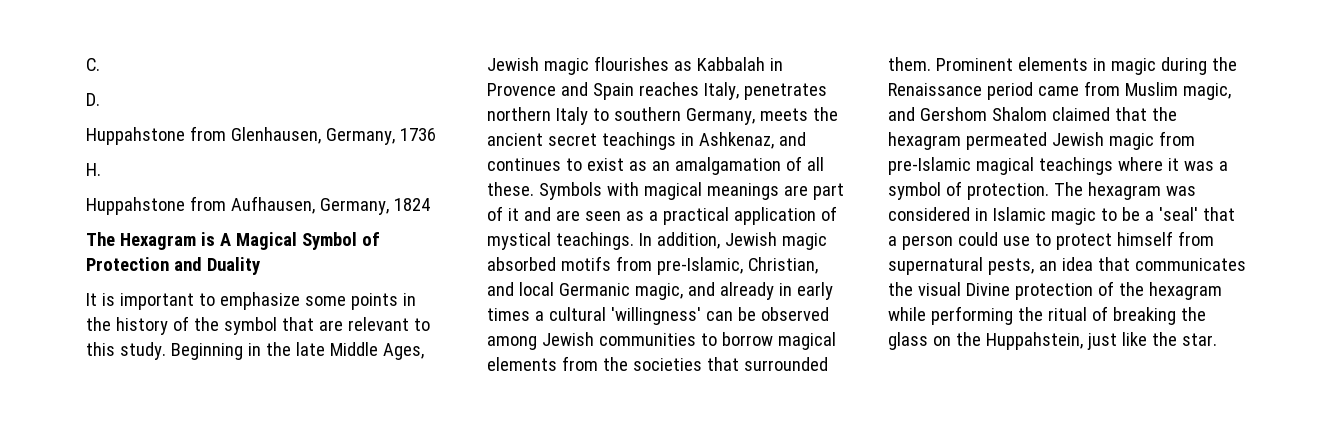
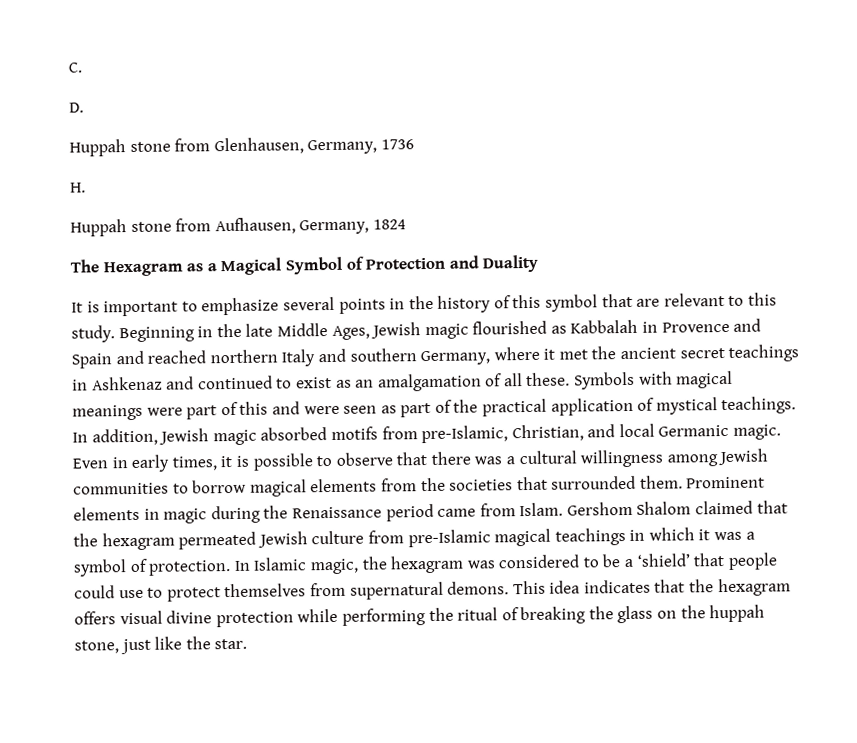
- Huppahstone from Glenhausen, Germany, 1736
+ Huppah stone from Glenhausen, Germany, 1736
- Huppahstone from Aufhausen, Germany, 1824
+ Huppah stone from Aufhausen, Germany, 1824
- The Hexagram is A Magical Symbol of Protection and Duality
+ The Hexagram as a Magical Symbol of Protection and Duality
- It is important to emphasize some points in the history of the symbol that are relevant to this study.
+ It is important to emphasize several points in the history of this symbol that are relevant to this study.
- Beginning in the late Middle Ages, Jewish magic flourishes as Kabbalah in Provence and Spain reaches Italy, penetrates northern Italy to southern Germany, meets the ancient secret teachings in Ashkenaz, and continues to exist as an amalgamation of all these.
+ Beginning in the late Middle Ages, Jewish magic flourished as Kabbalah in Provence and Spain and reached northern Italy and southern Germany, where it met the ancient secret teachings in Ashkenaz and continued to exist as an amalgamation of all these.
- Symbols with magical meanings are part of it and are seen as a practical application of mystical teachings.
+ Symbols with magical meanings were part of this and were seen as part of the practical application of mystical teachings.
- In addition, Jewish magic absorbed motifs from pre-Islamic, Christian, and local Germanic magic, and already in early times a cultural 'willingness' can be observed among Jewish communities to borrow magical elements from the societies that surrounded them.
+ In addition, Jewish magic absorbed motifs from pre-Islamic, Christian, and local Germanic magic. Even in early times, it is possible to observe that there was a cultural willingness among Jewish communities to borrow magical elements from the societies that surrounded them.
- Prominent elements in magic during the Renaissance period came from Muslim magic, and Gershom Shalom claimed that the hexagram permeated Jewish magic from pre-Islamic magical teachings where it was a symbol of protection.
+ Prominent elements in magic during the Renaissance period came from Islam. Gershom Shalom claimed that the hexagram permeated Jewish culture from pre-Islamic magical teachings in which it was a symbol of protection.
- The hexagram was considered in Islamic magic to be a 'seal' that a person could use to protect himself from supernatural pests, an idea that communicates the visual Divine protection of the hexagram while performing the ritual of breaking the glass on the Huppahstein, just like the star.
+ In Islamic magic, the hexagram was considered to be a ‘shield’ that people could use to protect themselves from supernatural demons. This idea indicates that the hexagram offers visual divine protection while performing the ritual of breaking the glass on the huppah stone, just like the star.

